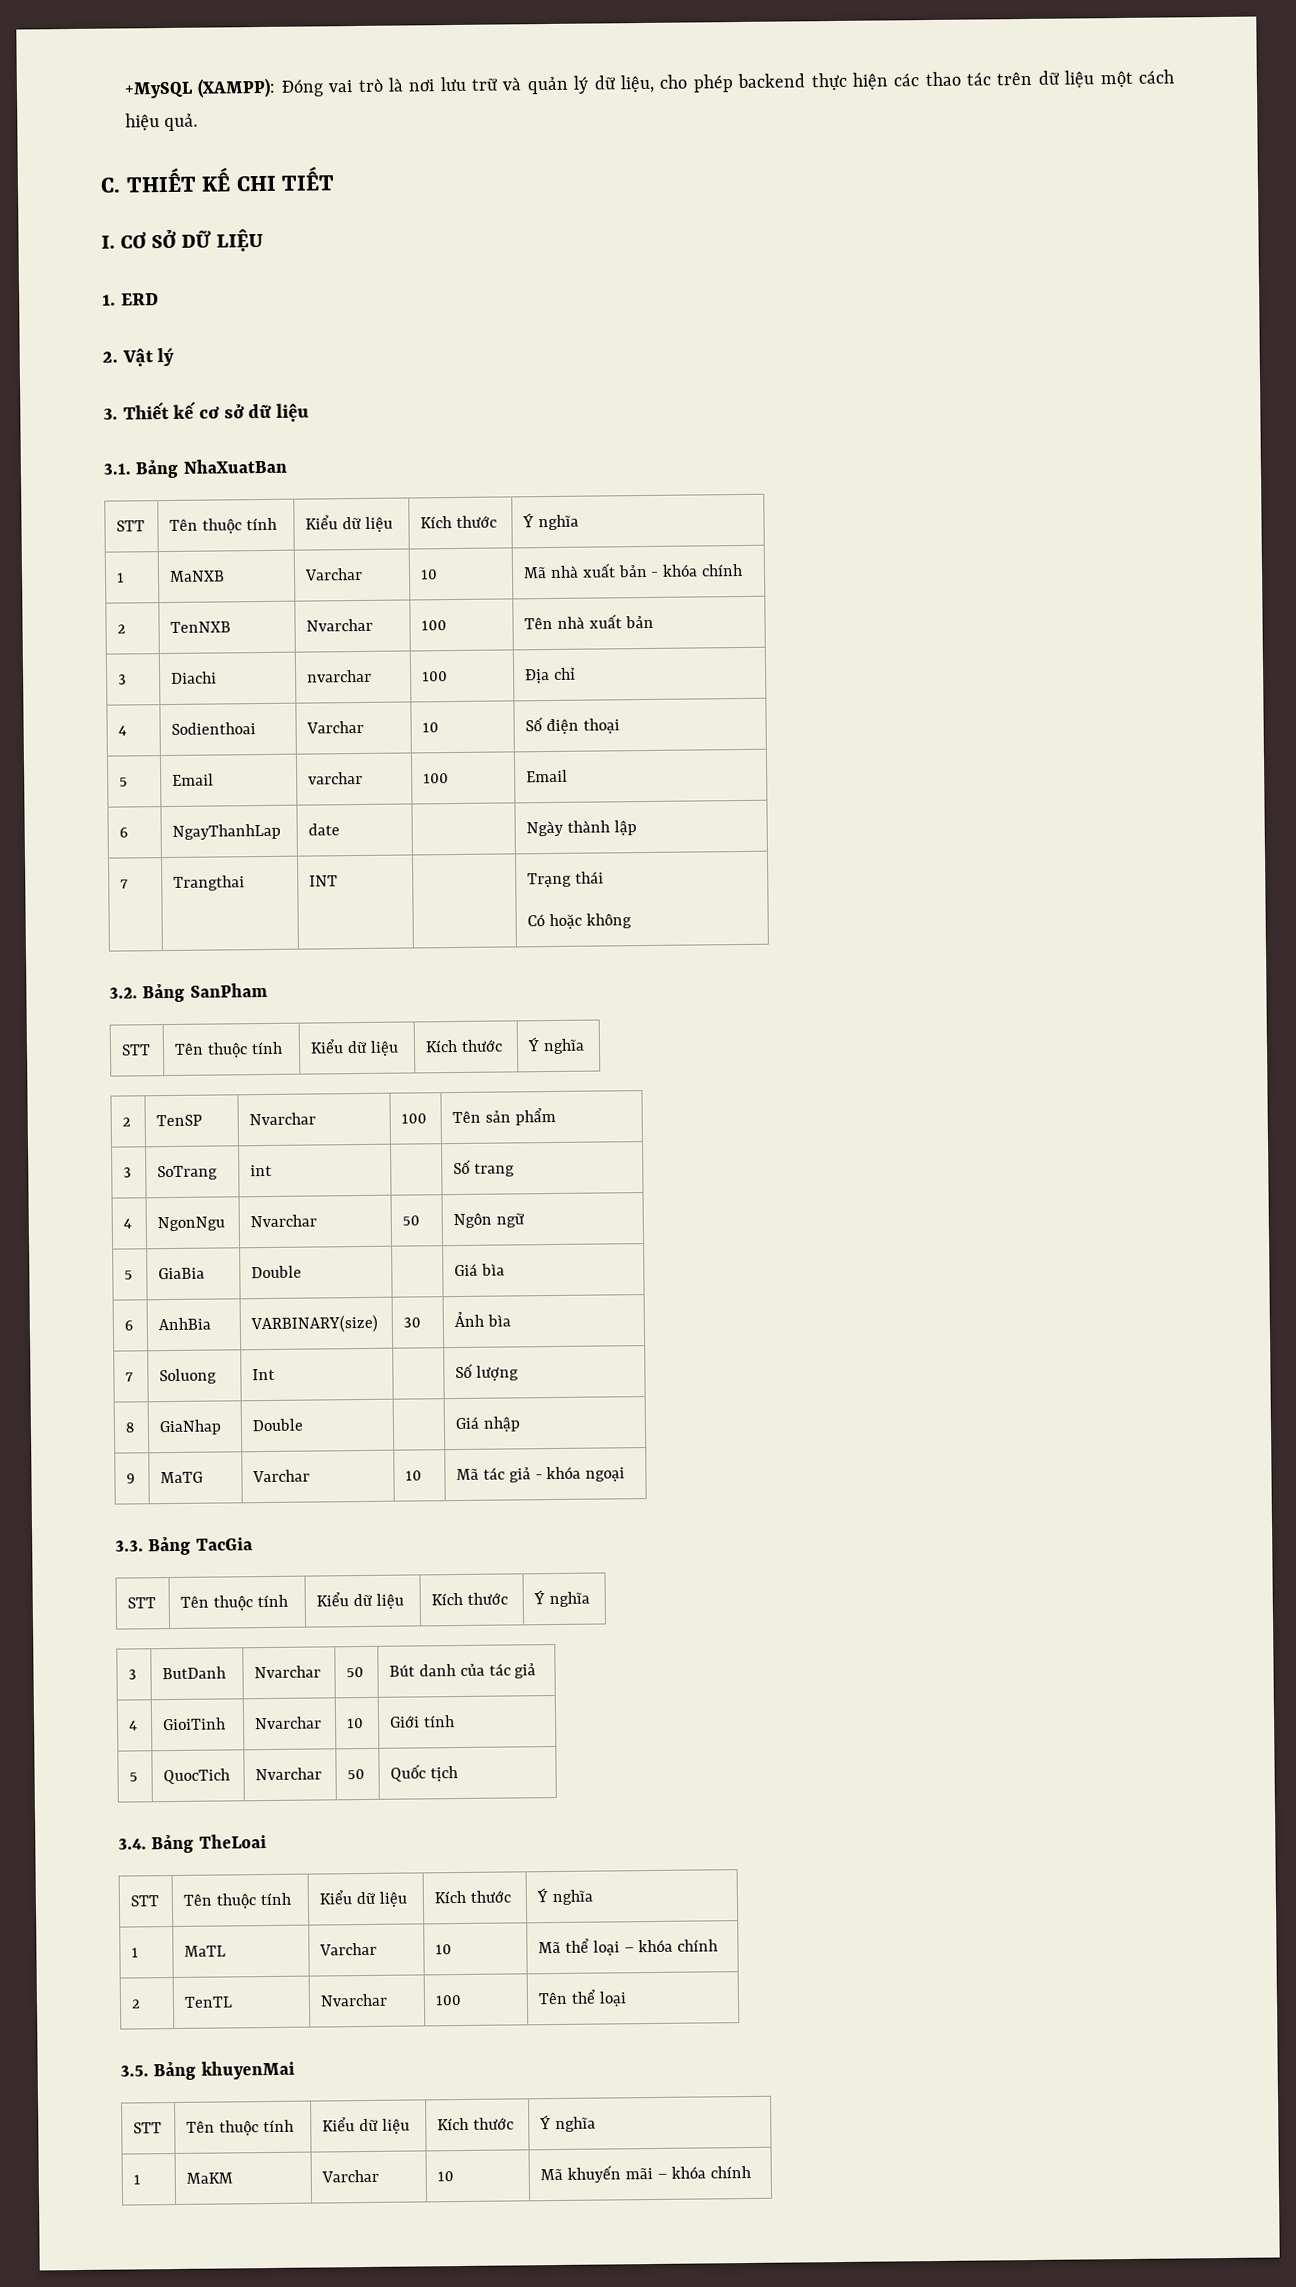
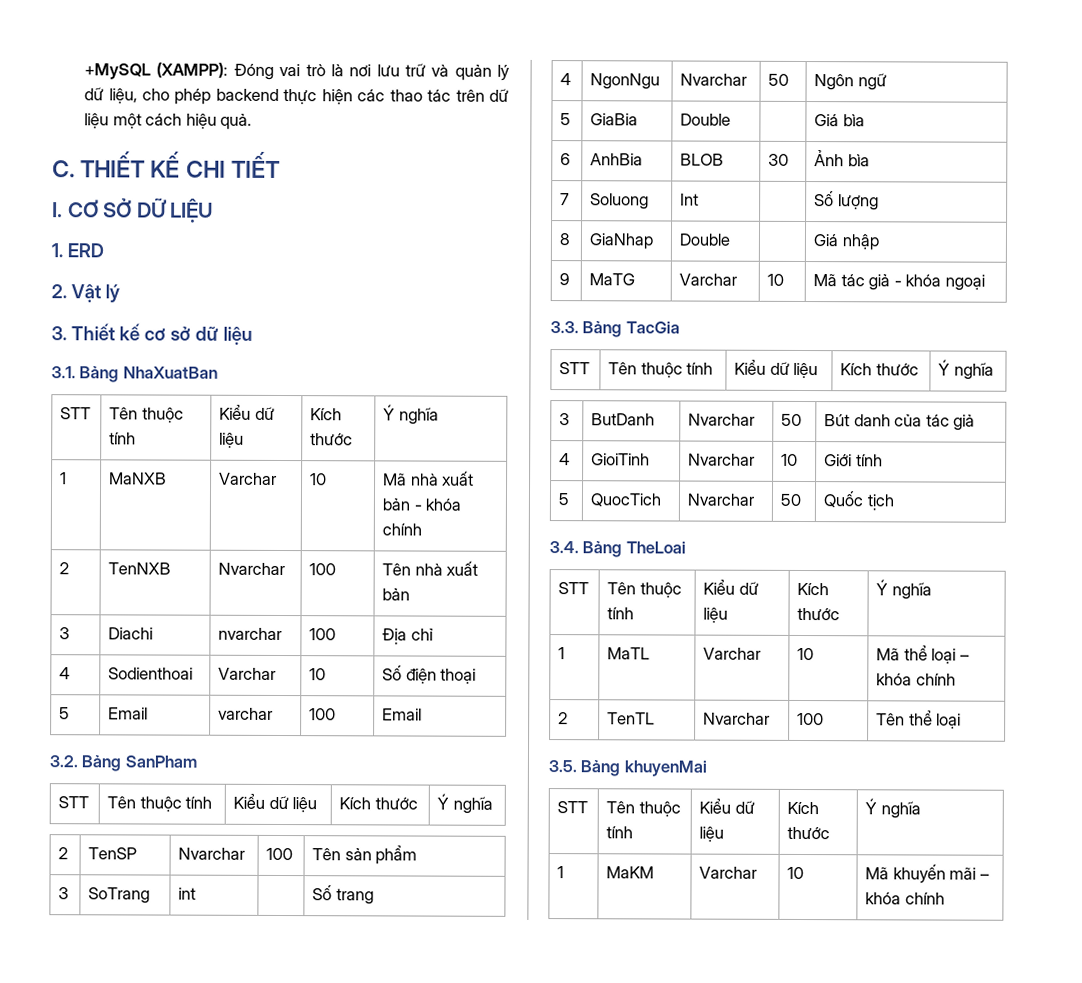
- 6 | NgayThanhLap | date | | Ngày thành lập
- 7 | Trangthai | INT | | Trạng thái
- Có hoặc không
- 6 | AnhBia | VARBINARY(size) | 30 | Ảnh bìa
+ 6 | AnhBia | BLOB | 30 | Ảnh bìa

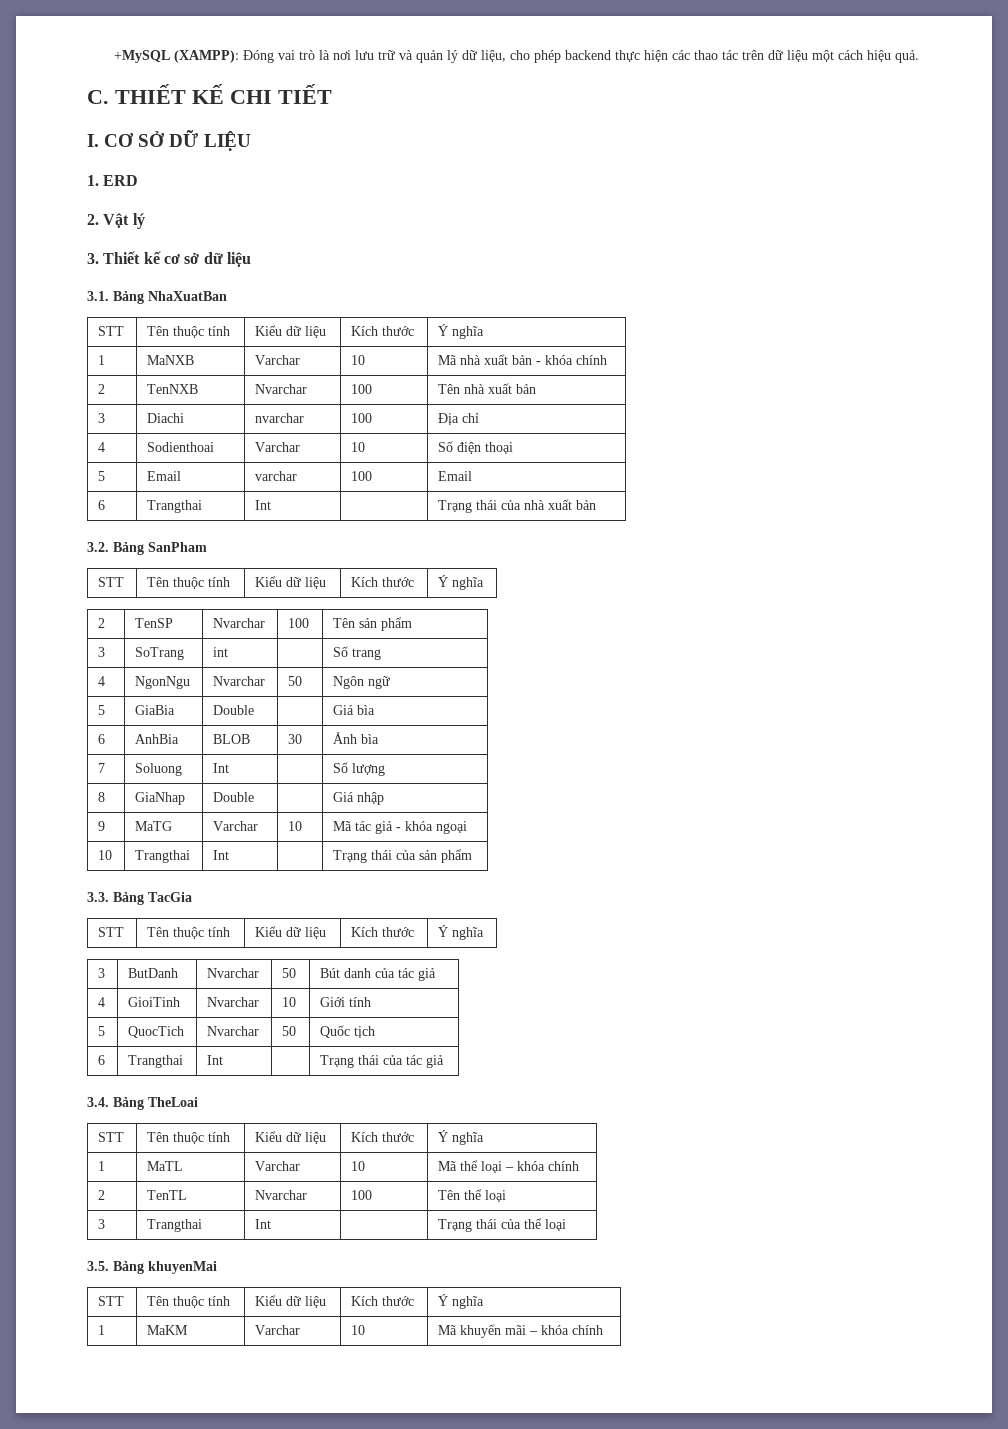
+ 6 | Trangthai | Int | | Trạng thái của nhà xuất bản
+ 10 | Trangthai | Int | | Trạng thái của sản phẩm
+ 6 | Trangthai | Int | | Trạng thái của tác giả
+ 3 | Trangthai | Int | | Trạng thái của thể loại

